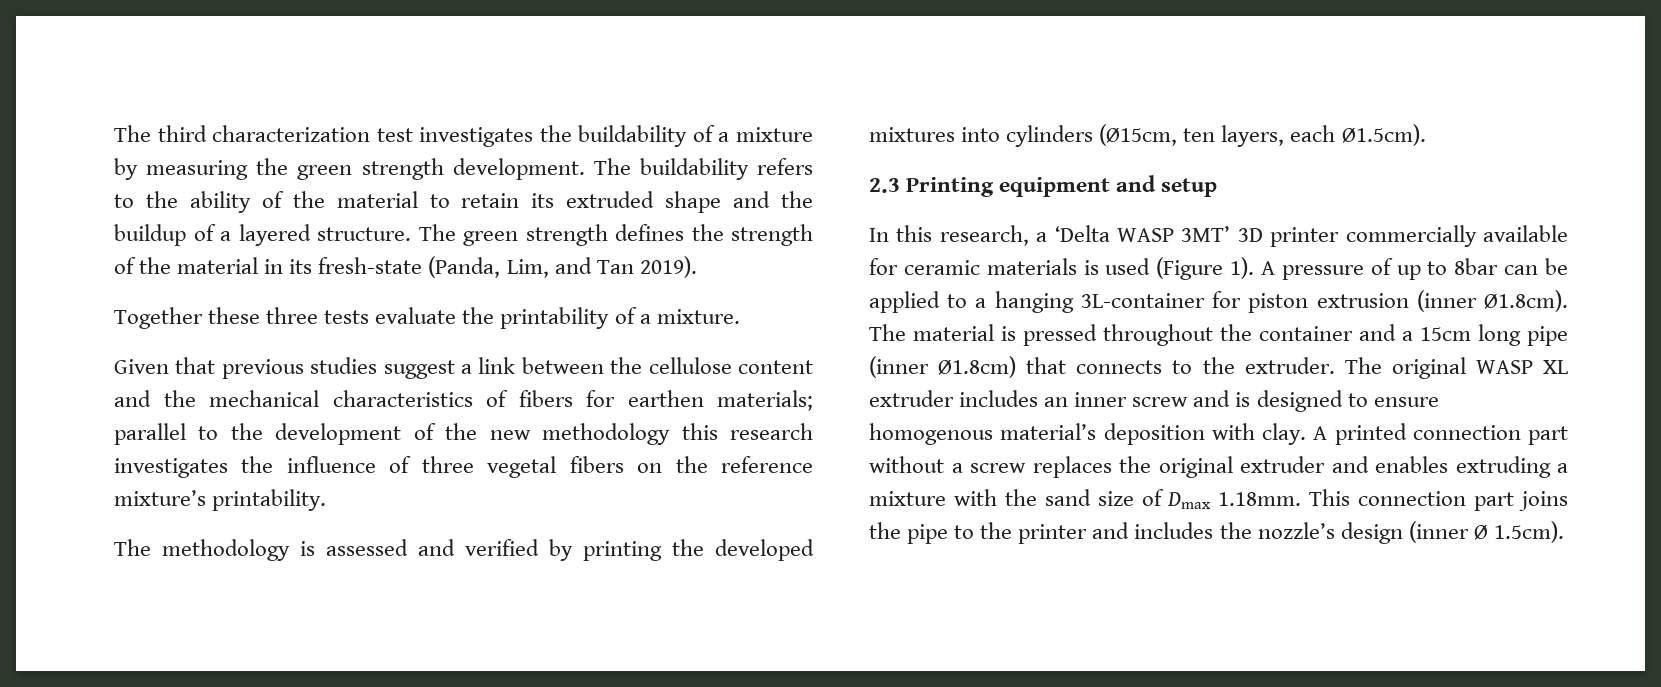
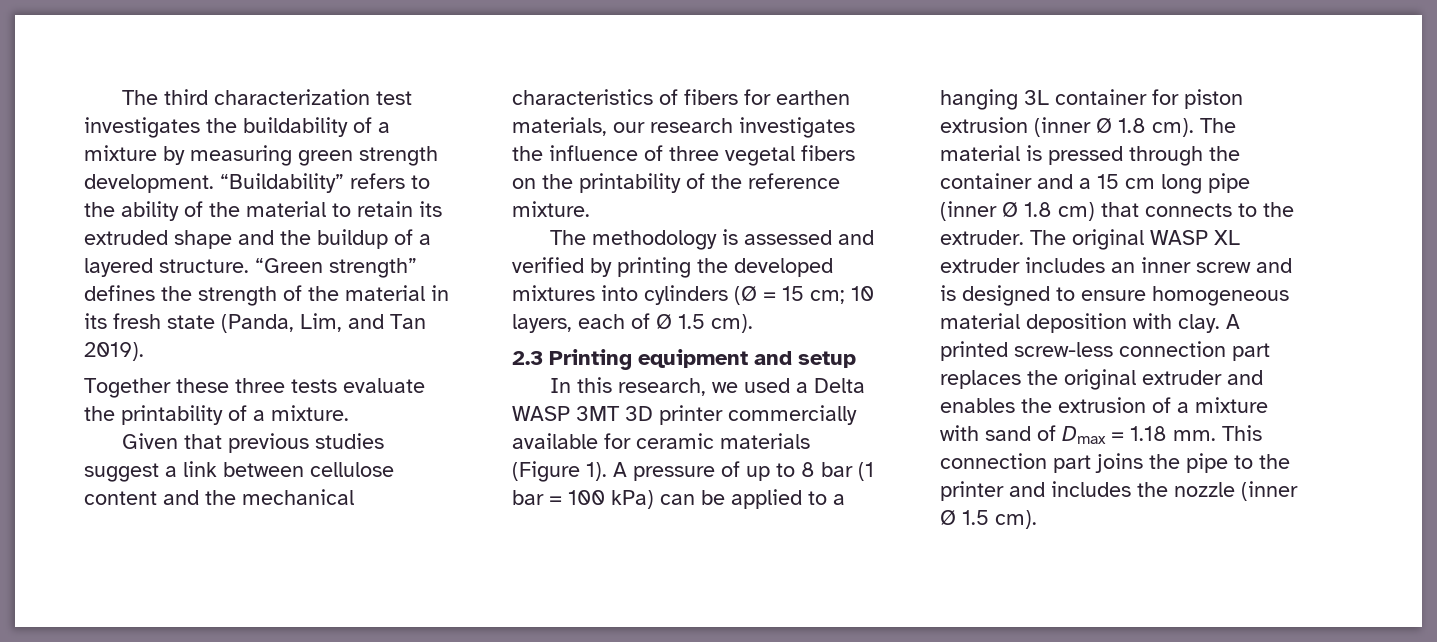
- The third characterization test investigates the buildability of a mixture by measuring the green strength development.
+ The third characterization test investigates the buildability of a mixture by measuring green strength development.
- The buildability refers to the ability of the material to retain its extruded shape and the buildup of a layered structure.
+ “Buildability” refers to the ability of the material to retain its extruded shape and the buildup of a layered structure.
- The green strength defines the strength of the material in its fresh-state (Panda, Lim, and Tan 2019).
+ “Green strength” defines the strength of the material in its fresh state (Panda, Lim, and Tan 2019).
- Given that previous studies suggest a link between the cellulose content and the mechanical characteristics of fibers for earthen materials; parallel to the development of the new methodology this research investigates the influence of three vegetal fibers on the reference mixture’s printability.
+ Given that previous studies suggest a link between cellulose content and the mechanical characteristics of fibers for earthen materials, our research investigates the influence of three vegetal fibers on the printability of the reference mixture.
- The methodology is assessed and verified by printing the developed mixtures into cylinders (Ø15cm, ten layers, each Ø1.5cm).
+ The methodology is assessed and verified by printing the developed mixtures into cylinders (Ø = 15 cm; 10 layers, each of Ø 1.5 cm).
- In this research, a ‘Delta WASP 3MT’ 3D printer commercially available for ceramic materials is used (Figure 1).
+ In this research, we used a Delta WASP 3MT 3D printer commercially available for ceramic materials (Figure 1).
- A pressure of up to 8bar can be applied to a hanging 3L-container for piston extrusion (inner Ø1.8cm). The material is pressed throughout the container and a 15cm long pipe (inner Ø1.8cm) that connects to the extruder.
+ A pressure of up to 8 bar (1 bar = 100 kPa) can be applied to a hanging 3L container for piston extrusion (inner Ø 1.8 cm). The material is pressed through the container and a 15 cm long pipe (inner Ø 1.8 cm) that connects to the extruder.
- The original WASP XL extruder includes an inner screw and is designed to ensure homogenous material’s deposition with clay.
+ The original WASP XL extruder includes an inner screw and is designed to ensure homogeneous material deposition with clay.
- A printed connection part without a screw replaces the original extruder and enables extruding a mixture with the sand size of Dmax 1.18mm. This connection part joins the pipe to the printer and includes the nozzle’s design (inner Ø 1.5cm).
+ A printed screw-less connection part replaces the original extruder and enables the extrusion of a mixture with sand of Dmax = 1.18 mm. This connection part joins the pipe to the printer and includes the nozzle (inner Ø 1.5 cm).

